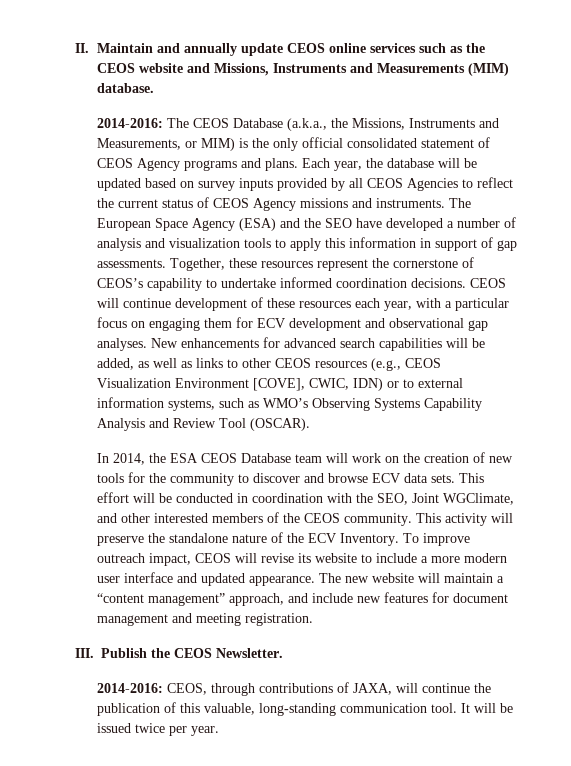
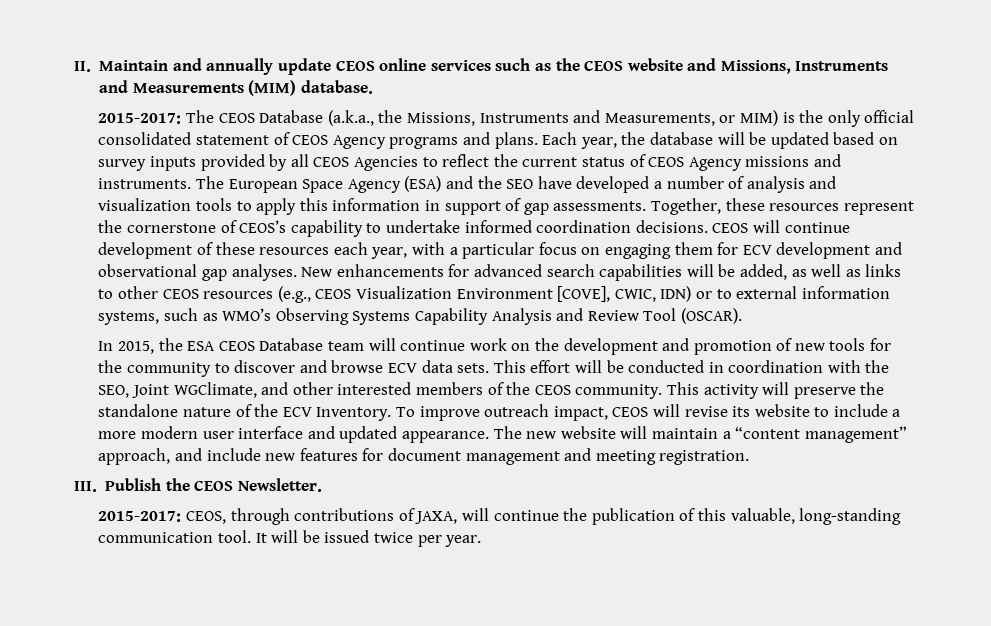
- 2014-2016: The CEOS Database (a.k.a., the Missions, Instruments and Measurements, or MIM) is the only official consolidated statement of CEOS Agency programs and plans.
+ 2015-2017: The CEOS Database (a.k.a., the Missions, Instruments and Measurements, or MIM) is the only official consolidated statement of CEOS Agency programs and plans.
- In 2014, the ESA CEOS Database team will work on the creation of new tools for the community to discover and browse ECV data sets.
+ In 2015, the ESA CEOS Database team will continue work on the development and promotion of new tools for the community to discover and browse ECV data sets.
- 2014-2016: CEOS, through contributions of JAXA, will continue the publication of this valuable, long-standing communication tool.
+ 2015-2017: CEOS, through contributions of JAXA, will continue the publication of this valuable, long-standing communication tool.

